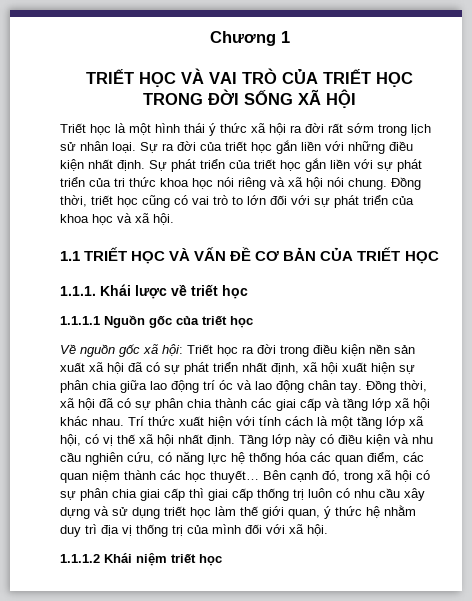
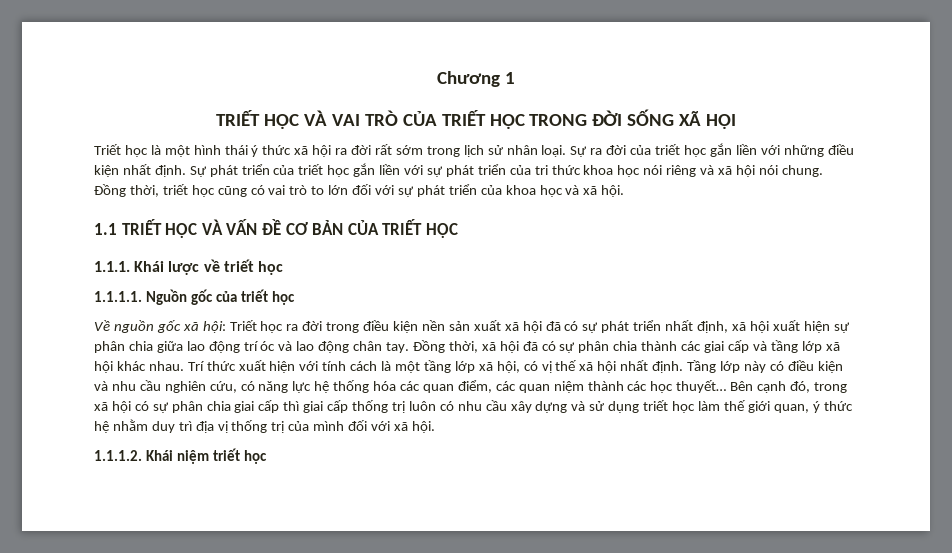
- 1.1.1.1 Nguồn gốc của triết học
+ 1.1.1.1. Nguồn gốc của triết học
- 1.1.1.2 Khái niệm triết học
+ 1.1.1.2. Khái niệm triết học

